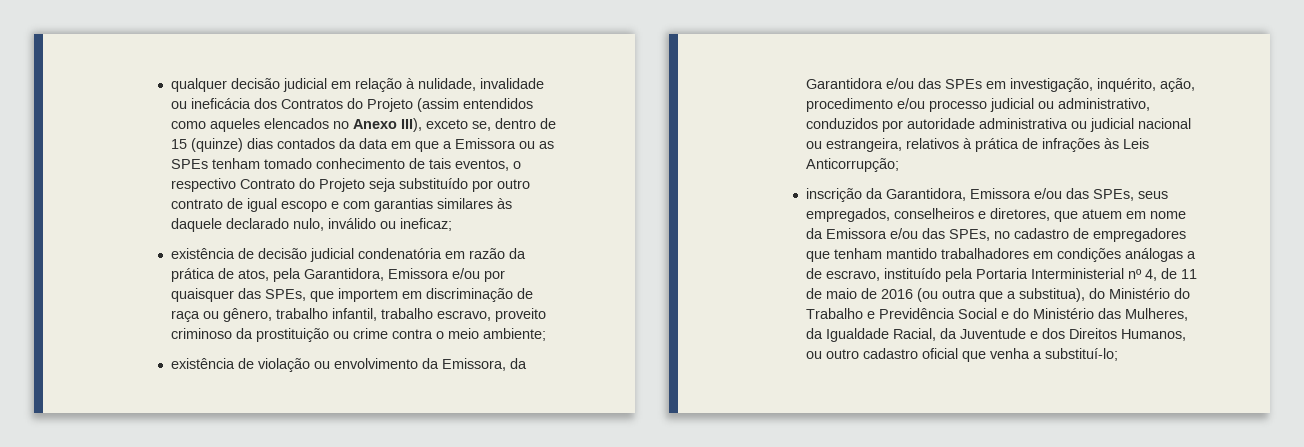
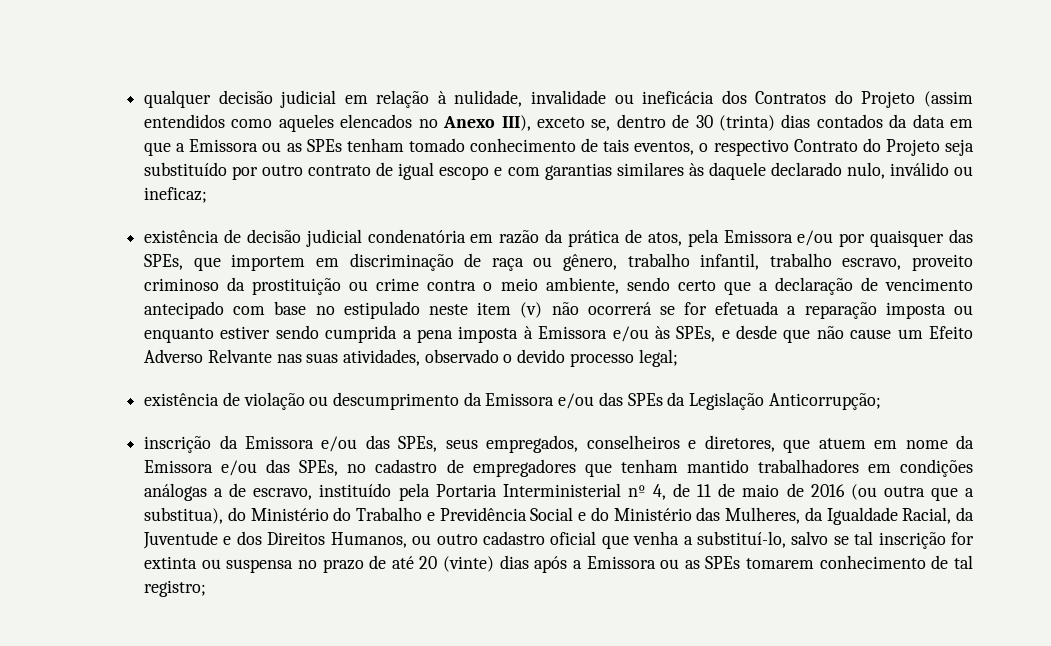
- qualquer decisão judicial em relação à nulidade, invalidade ou ineficácia dos Contratos do Projeto (assim entendidos como aqueles elencados no Anexo III), exceto se, dentro de 15 (quinze) dias contados da data em que a Emissora ou as SPEs tenham tomado conhecimento de tais eventos, o respectivo Contrato do Projeto seja substituído por outro contrato de igual escopo e com garantias similares às daquele declarado nulo, inválido ou ineficaz;
+ qualquer decisão judicial em relação à nulidade, invalidade ou ineficácia dos Contratos do Projeto (assim entendidos como aqueles elencados no Anexo III), exceto se, dentro de 30 (trinta) dias contados da data em que a Emissora ou as SPEs tenham tomado conhecimento de tais eventos, o respectivo Contrato do Projeto seja substituído por outro contrato de igual escopo e com garantias similares às daquele declarado nulo, inválido ou ineficaz;
- existência de decisão judicial condenatória em razão da prática de atos, pela Garantidora, Emissora e/ou por quaisquer das SPEs, que importem em discriminação de raça ou gênero, trabalho infantil, trabalho escravo, proveito criminoso da prostituição ou crime contra o meio ambiente;
- existência de violação ou envolvimento da Emissora, da Garantidora e/ou das SPEs em investigação, inquérito, ação, procedimento e/ou processo judicial ou administrativo, conduzidos por autoridade administrativa ou judicial nacional ou estrangeira, relativos à prática de infrações às Leis Anticorrupção;
+ existência de decisão judicial condenatória em razão da prática de atos, pela Emissora e/ou por quaisquer das SPEs, que importem em discriminação de raça ou gênero, trabalho infantil, trabalho escravo, proveito criminoso da prostituição ou crime contra o meio ambiente, sendo certo que a declaração de vencimento antecipado com base no estipulado neste item (v) não ocorrerá se for efetuada a reparação imposta ou enquanto estiver sendo cumprida a pena imposta à Emissora e/ou às SPEs, e desde que não cause um Efeito Adverso Relvante nas suas atividades, observado o devido processo legal;
+ existência de violação ou descumprimento da Emissora e/ou das SPEs da Legislação Anticorrupção;
- inscrição da Garantidora, Emissora e/ou das SPEs, seus empregados, conselheiros e diretores, que atuem em nome da Emissora e/ou das SPEs, no cadastro de empregadores que tenham mantido trabalhadores em condições análogas a de escravo, instituído pela Portaria Interministerial nº 4, de 11 de maio de 2016 (ou outra que a substitua), do Ministério do Trabalho e Previdência Social e do Ministério das Mulheres, da Igualdade Racial, da Juventude e dos Direitos Humanos, ou outro cadastro oficial que venha a substituí-lo;
+ inscrição da Emissora e/ou das SPEs, seus empregados, conselheiros e diretores, que atuem em nome da Emissora e/ou das SPEs, no cadastro de empregadores que tenham mantido trabalhadores em condições análogas a de escravo, instituído pela Portaria Interministerial nº 4, de 11 de maio de 2016 (ou outra que a substitua), do Ministério do Trabalho e Previdência Social e do Ministério das Mulheres, da Igualdade Racial, da Juventude e dos Direitos Humanos, ou outro cadastro oficial que venha a substituí-lo, salvo se tal inscrição for extinta ou suspensa no prazo de até 20 (vinte) dias após a Emissora ou as SPEs tomarem conhecimento de tal registro;

